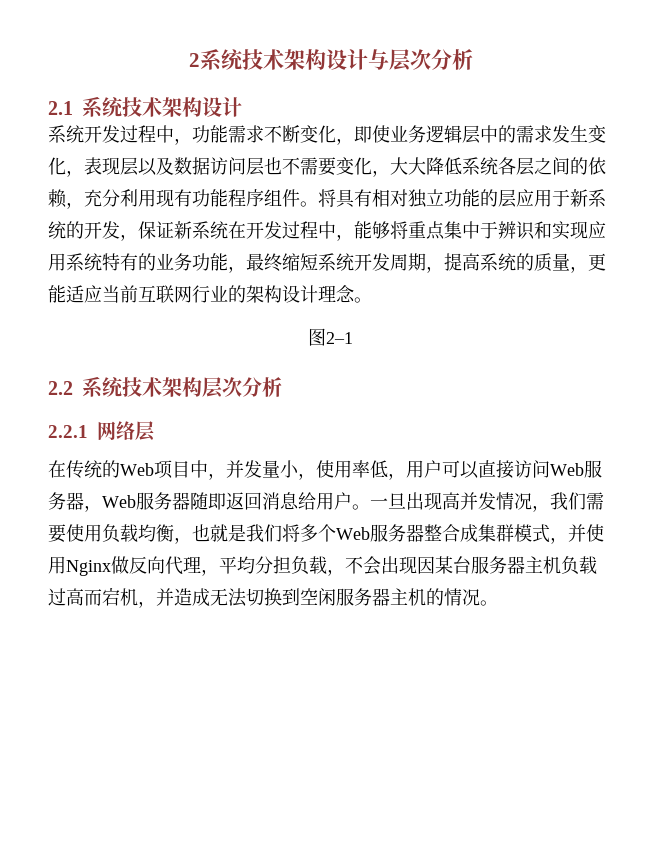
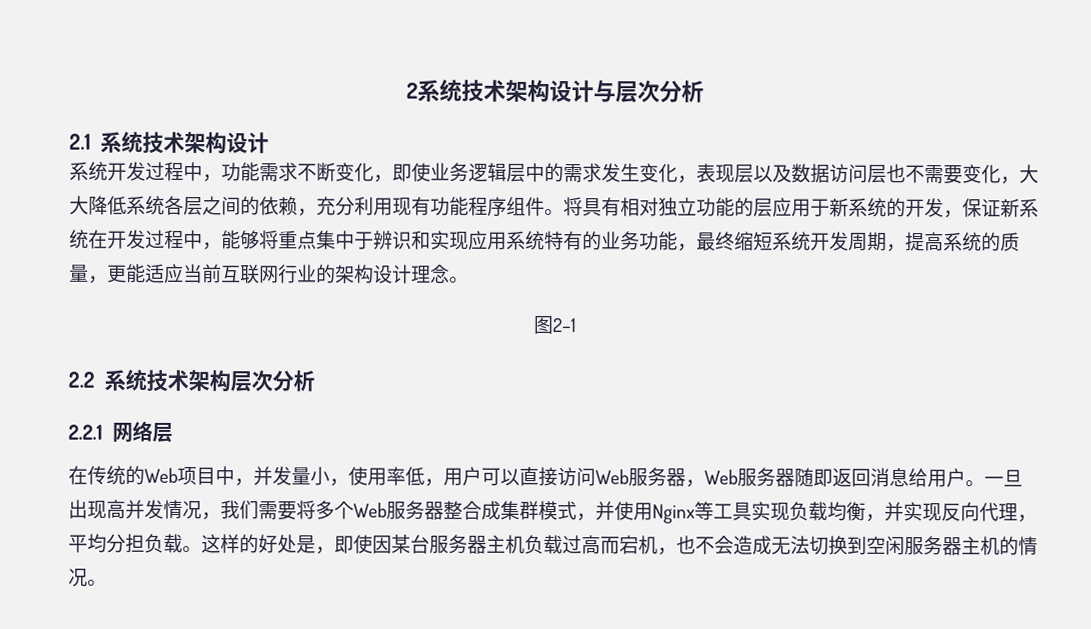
- 一旦出现高并发情况，我们需要使用负载均衡，也就是我们将多个Web服务器整合成集群模式，并使用Nginx做反向代理，平均分担负载，不会出现因某台服务器主机负载过高而宕机，并造成无法切换到空闲服务器主机的情况。
+ 一旦出现高并发情况，我们需要将多个Web服务器整合成集群模式，并使用Nginx等工具实现负载均衡，并实现反向代理，平均分担负载。这样的好处是，即使因某台服务器主机负载过高而宕机，也不会造成无法切换到空闲服务器主机的情况。

